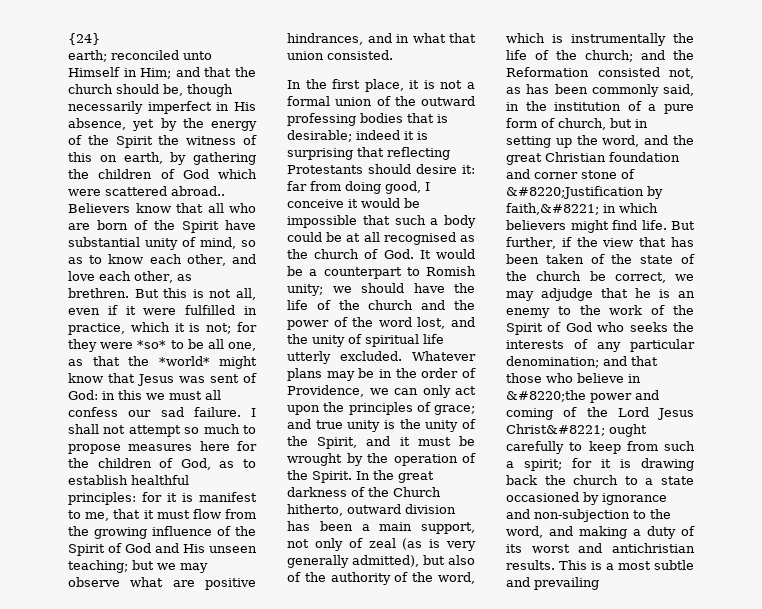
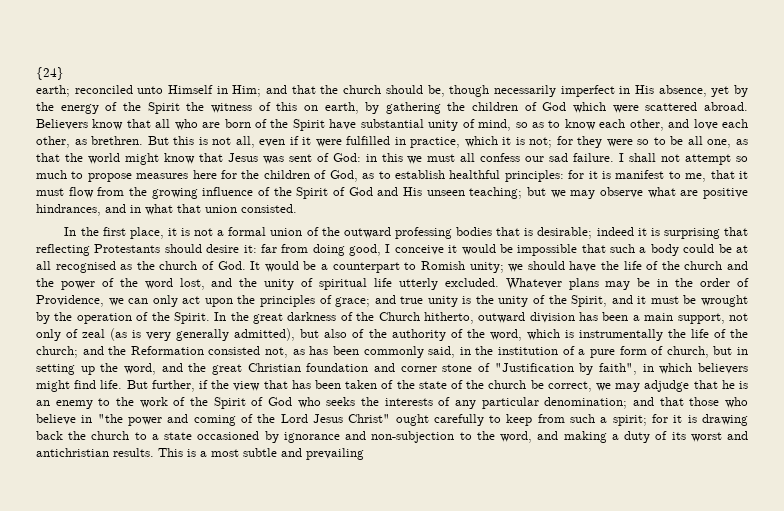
- earth; reconciled unto Himself in Him; and that the church should be, though necessarily imperfect in His absence, yet by the energy of the Spirit the witness of this on earth, by gathering the children of God which were scattered abroad..
+ earth; reconciled unto Himself in Him; and that the church should be, though necessarily imperfect in His absence, yet by the energy of the Spirit the witness of this on earth, by gathering the children of God which were scattered abroad.
- But this is not all, even if it were fulfilled in practice, which it is not; for they were *so* to be all one, as that the *world* might know that Jesus was sent of God: in this we must all confess our sad failure.
+ But this is not all, even if it were fulfilled in practice, which it is not; for they were so to be all one, as that the world might know that Jesus was sent of God: in this we must all confess our sad failure.
- and the Reformation consisted not, as has been commonly said, in the institution of a pure form of church, but in setting up the word, and the great Christian foundation and corner stone of &#8220;Justification by faith,&#8221; in which believers might find life.
+ and the Reformation consisted not, as has been commonly said, in the institution of a pure form of church, but in setting up the word, and the great Christian foundation and corner stone of "Justification by faith", in which believers might find life.
- and that those who believe in &#8220;the power and coming of the Lord Jesus Christ&#8221; ought carefully to keep from such a spirit;
+ and that those who believe in "the power and coming of the Lord Jesus Christ" ought carefully to keep from such a spirit;

